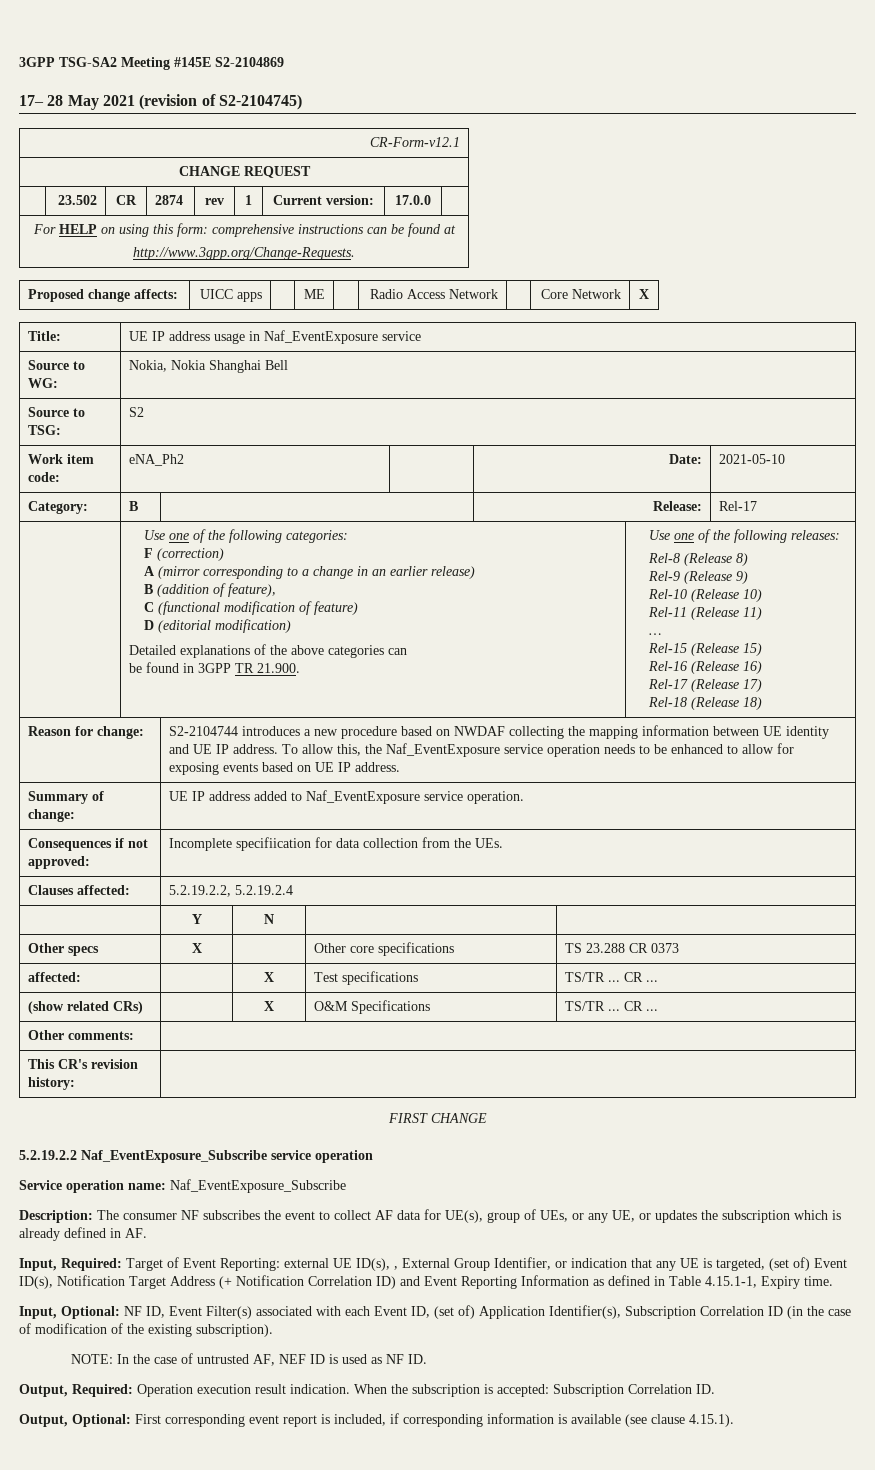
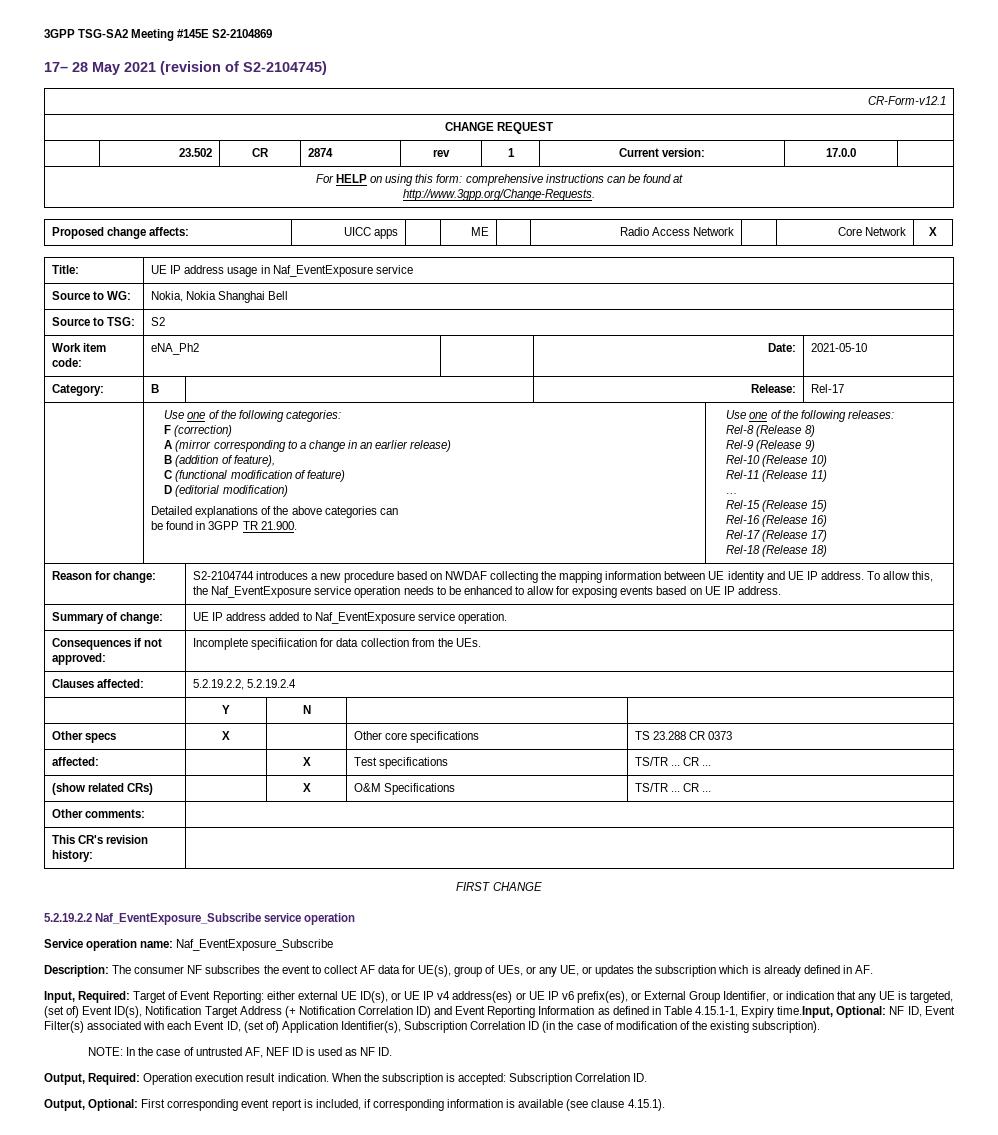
- external UE ID(s), , External Group Identifier, or indication that any UE is targeted, (set of) Event ID(s), Notification Target Address (+ Notification Correlation ID) and Event Reporting Information as defined in Table 4.15.1-1, Expiry time.
- Input, Optional:
+ either external UE ID(s), or UE IP v4 address(es) or UE IP v6 prefix(es), or External Group Identifier, or indication that any UE is targeted, (set of) Event ID(s), Notification Target Address (+ Notification Correlation ID) and Event Reporting Information as defined in Table 4.15.1-1, Expiry time.Input, Optional:

